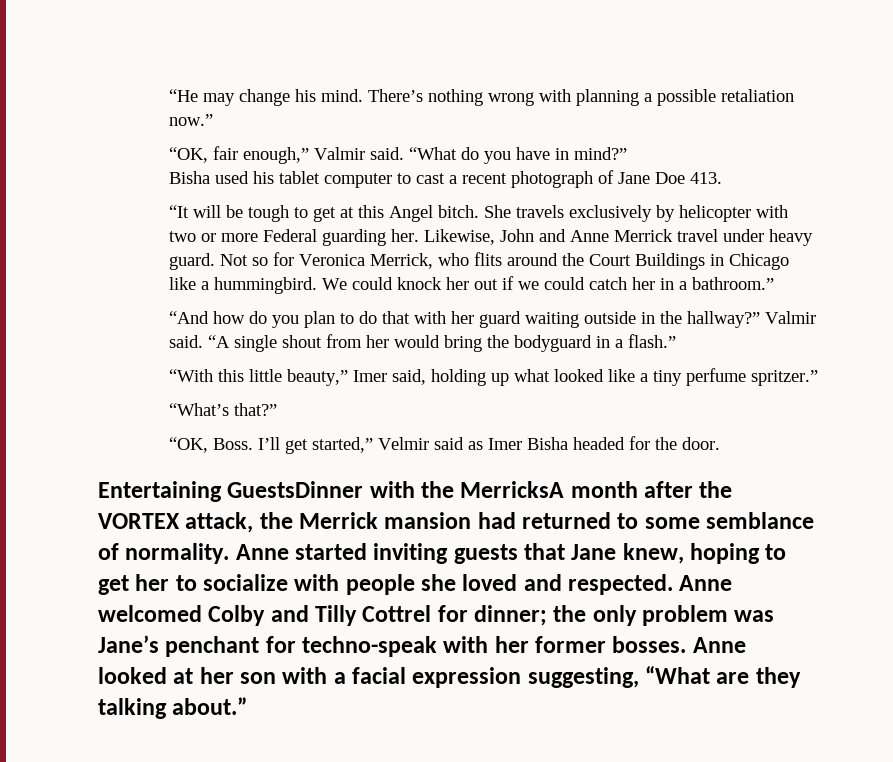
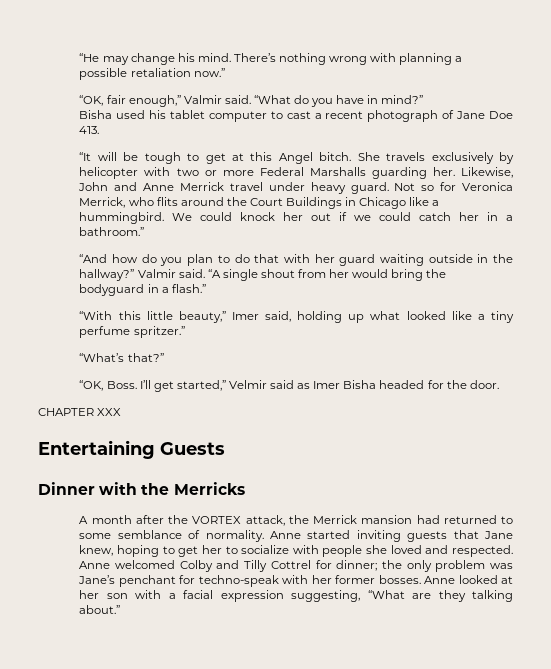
- She travels exclusively by helicopter with two or more Federal guarding her.
+ She travels exclusively by helicopter with two or more Federal Marshalls guarding her.
+ CHAPTER XXX
- Entertaining GuestsDinner with the MerricksA month after the VORTEX attack, the Merrick mansion had returned to some semblance of normality.
+ Entertaining Guests
+ Dinner with the Merricks
+ A month after the VORTEX attack, the Merrick mansion had returned to some semblance of normality.

